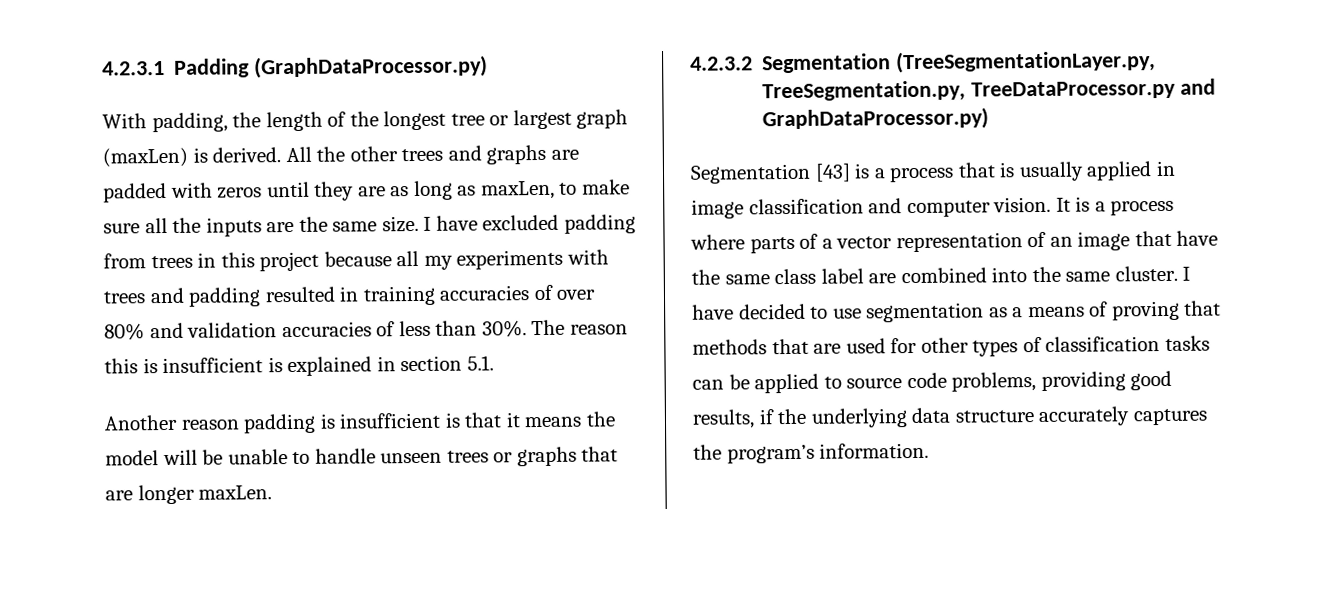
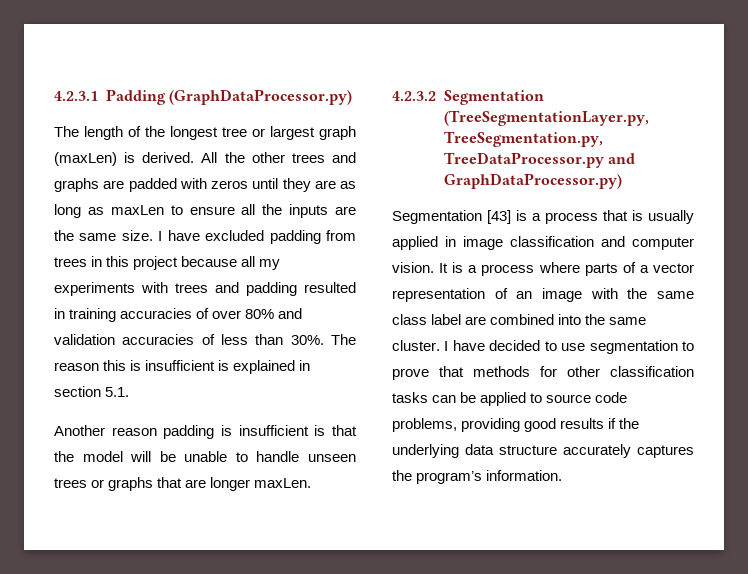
- With padding, the length of the longest tree or largest graph (maxLen) is derived.
+ The length of the longest tree or largest graph (maxLen) is derived.
- All the other trees and graphs are padded with zeros until they are as long as maxLen, to make sure all the inputs are the same size.
+ All the other trees and graphs are padded with zeros until they are as long as maxLen to ensure all the inputs are the same size.
- Another reason padding is insufficient is that it means the model will be unable to handle unseen trees or graphs that are longer maxLen.
+ Another reason padding is insufficient is that the model will be unable to handle unseen trees or graphs that are longer maxLen.
- It is a process where parts of a vector representation of an image that have the same class label are combined into the same cluster.
+ It is a process where parts of a vector representation of an image with the same class label are combined into the same cluster.
- I have decided to use segmentation as a means of proving that methods that are used for other types of classification tasks can be applied to source code problems, providing good results, if the underlying data structure accurately captures the program’s information.
+ I have decided to use segmentation to prove that methods for other classification tasks can be applied to source code problems, providing good results if the underlying data structure accurately captures the program’s information.

